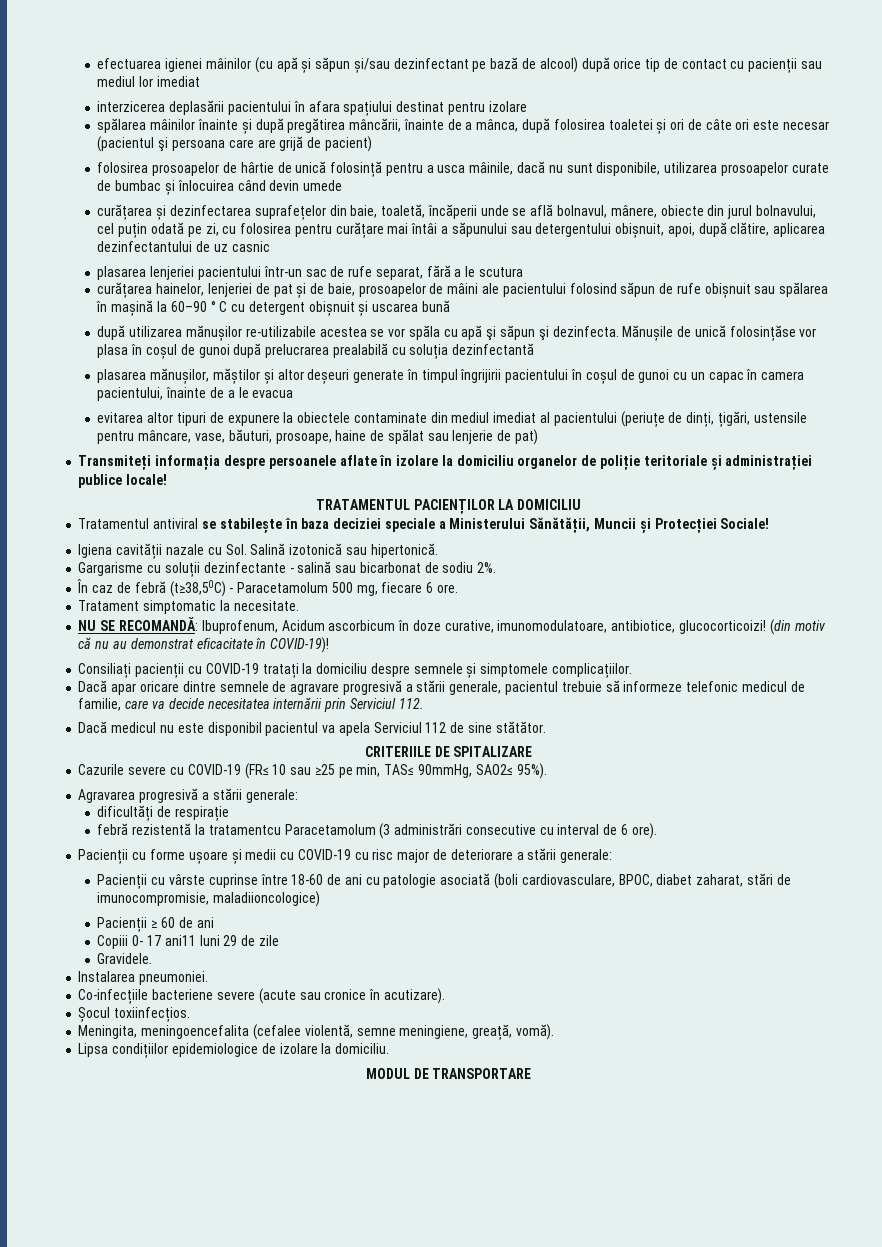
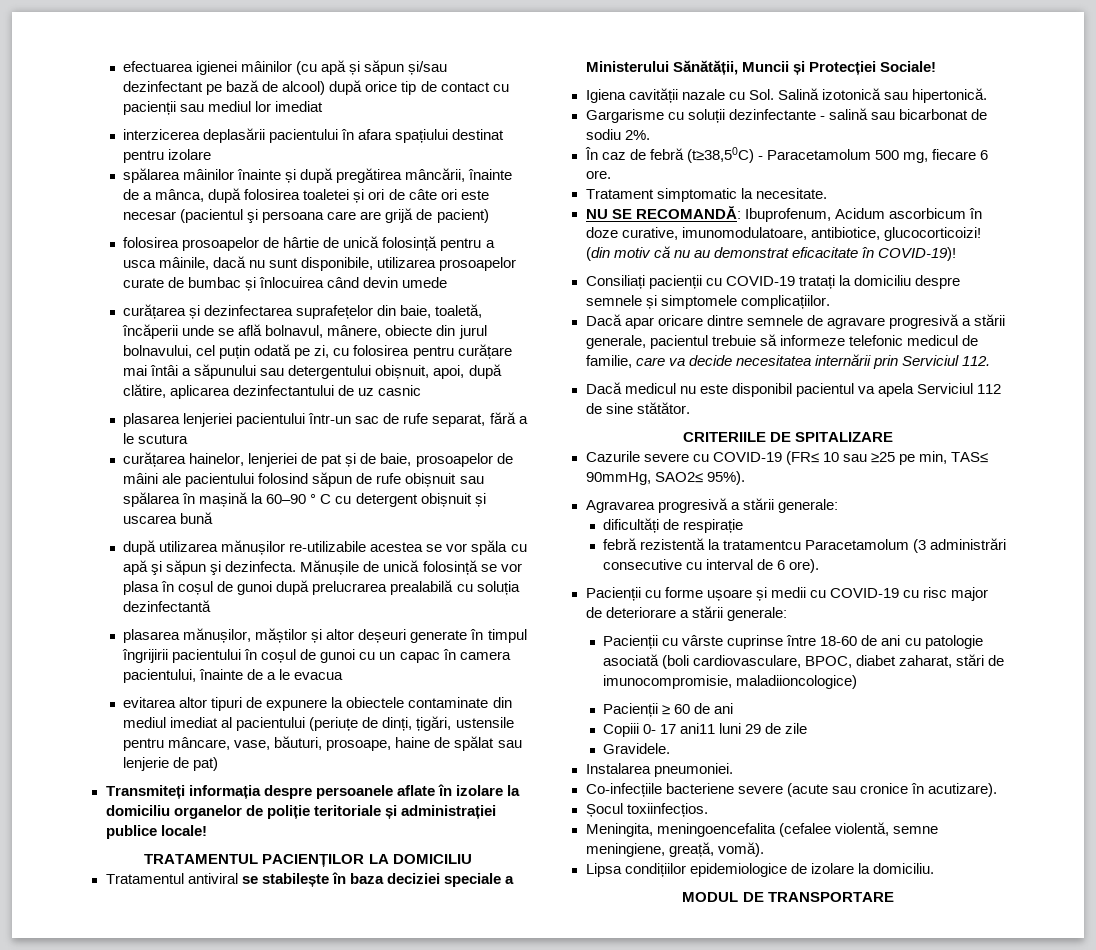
- Mănușile de unică folosințăse vor plasa în coșul de gunoi după prelucrarea prealabilă cu soluția dezinfectantă
+ Mănușile de unică folosință se vor plasa în coșul de gunoi după prelucrarea prealabilă cu soluția dezinfectantă

